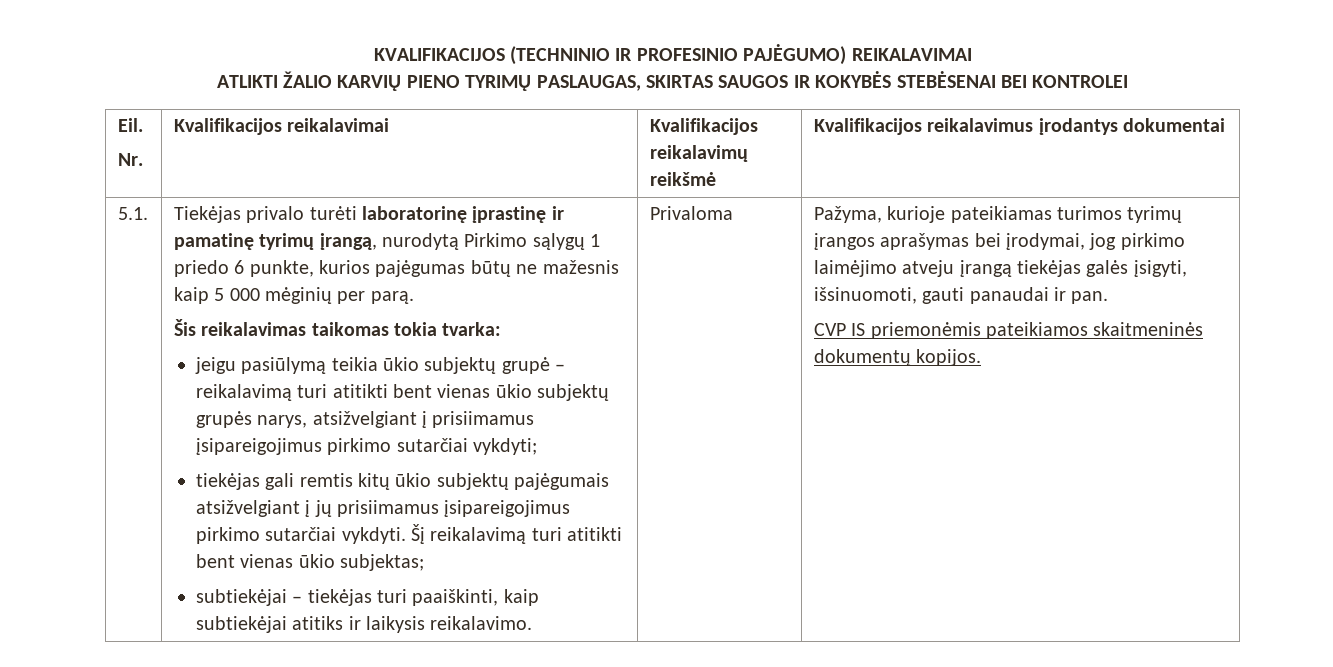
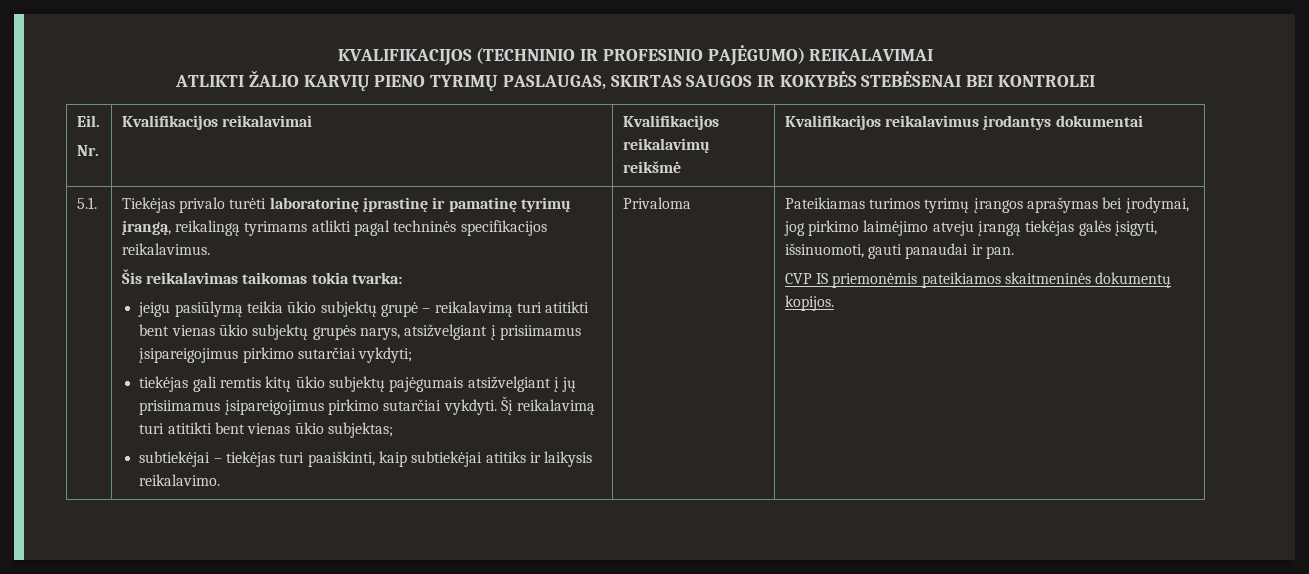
- Tiekėjas privalo turėti laboratorinę įprastinę ir pamatinę tyrimų įrangą, nurodytą Pirkimo sąlygų 1 priedo 6 punkte, kurios pajėgumas būtų ne mažesnis kaip 5 000 mėginių per parą.
+ Tiekėjas privalo turėti laboratorinę įprastinę ir pamatinę tyrimų įrangą, reikalingą tyrimams atlikti pagal techninės specifikacijos reikalavimus.
- Pažyma, kurioje pateikiamas turimos tyrimų įrangos aprašymas bei įrodymai, jog pirkimo laimėjimo atveju įrangą tiekėjas galės įsigyti, išsinuomoti, gauti panaudai ir pan.
+ Pateikiamas turimos tyrimų įrangos aprašymas bei įrodymai, jog pirkimo laimėjimo atveju įrangą tiekėjas galės įsigyti, išsinuomoti, gauti panaudai ir pan.

